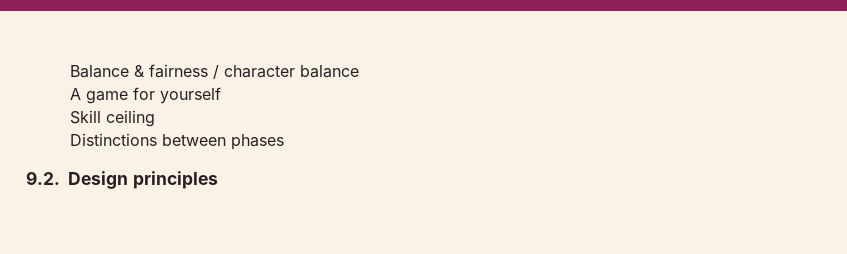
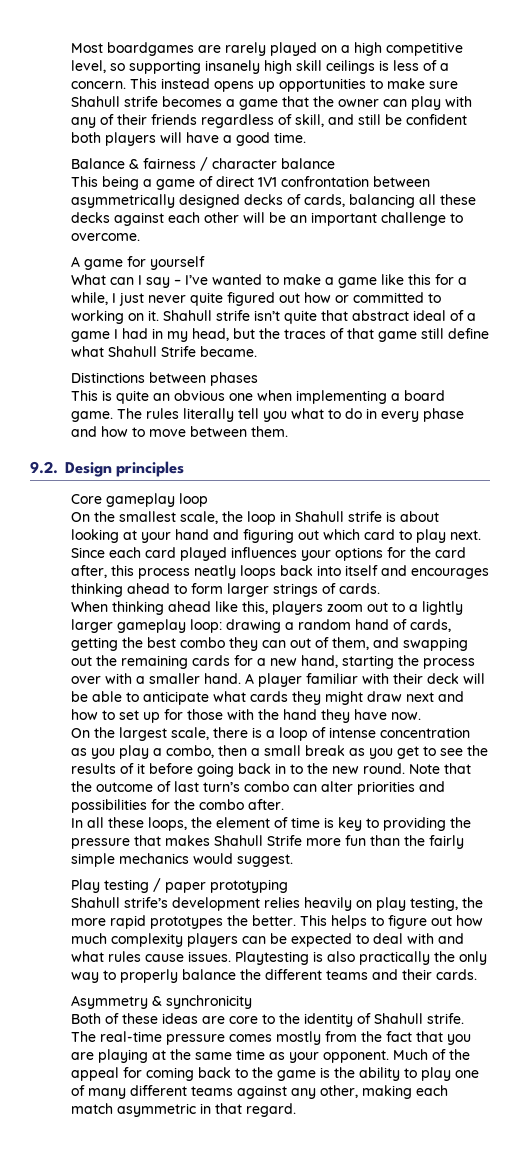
+ Most boardgames are rarely played on a high competitive level, so supporting insanely high skill ceilings is less of a concern. This instead opens up opportunities to make sure Shahull strife becomes a game that the owner can play with any of their friends regardless of skill, and still be confident both players will have a good time.
+ This being a game of direct 1V1 confrontation between asymmetrically designed decks of cards, balancing all these decks against each other will be an important challenge to overcome.
  A game for yourself
- Skill ceiling
+ What can I say – I’ve wanted to make a game like this for a while, I just never quite figured out how or committed to working on it. Shahull strife isn’t quite that abstract ideal of a game I had in my head, but the traces of that game still define what Shahull Strife became.
  Distinctions between phases
+ This is quite an obvious one when implementing a board game. The rules literally tell you what to do in every phase and how to move between them.
  9.2. Design principles
+ Core gameplay loop
+ On the smallest scale, the loop in Shahull strife is about looking at your hand and figuring out which card to play next. Since each card played influences your options for the card after, this process neatly loops back into itself and encourages thinking ahead to form larger strings of cards.
+ When thinking ahead like this, players zoom out to a lightly larger gameplay loop: drawing a random hand of cards, getting the best combo they can out of them, and swapping out the remaining cards for a new hand, starting the process over with a smaller hand. A player familiar with their deck will be able to anticipate what cards they might draw next and how to set up for those with the hand they have now.
+ On the largest scale, there is a loop of intense concentration as you play a combo, then a small break as you get to see the results of it before going back in to the new round. Note that the outcome of last turn’s combo can alter priorities and possibilities for the combo after.
+ In all these loops, the element of time is key to providing the pressure that makes Shahull Strife more fun than the fairly simple mechanics would suggest.
+ Play testing / paper prototyping
+ Shahull strife’s development relies heavily on play testing, the more rapid prototypes the better. This helps to figure out how much complexity players can be expected to deal with and what rules cause issues. Playtesting is also practically the only way to properly balance the different teams and their cards.
+ Asymmetry & synchronicity
+ Both of these ideas are core to the identity of Shahull strife. The real-time pressure comes mostly from the fact that you are playing at the same time as your opponent. Much of the appeal for coming back to the game is the ability to play one of many different teams against any other, making each match asymmetric in that regard.

